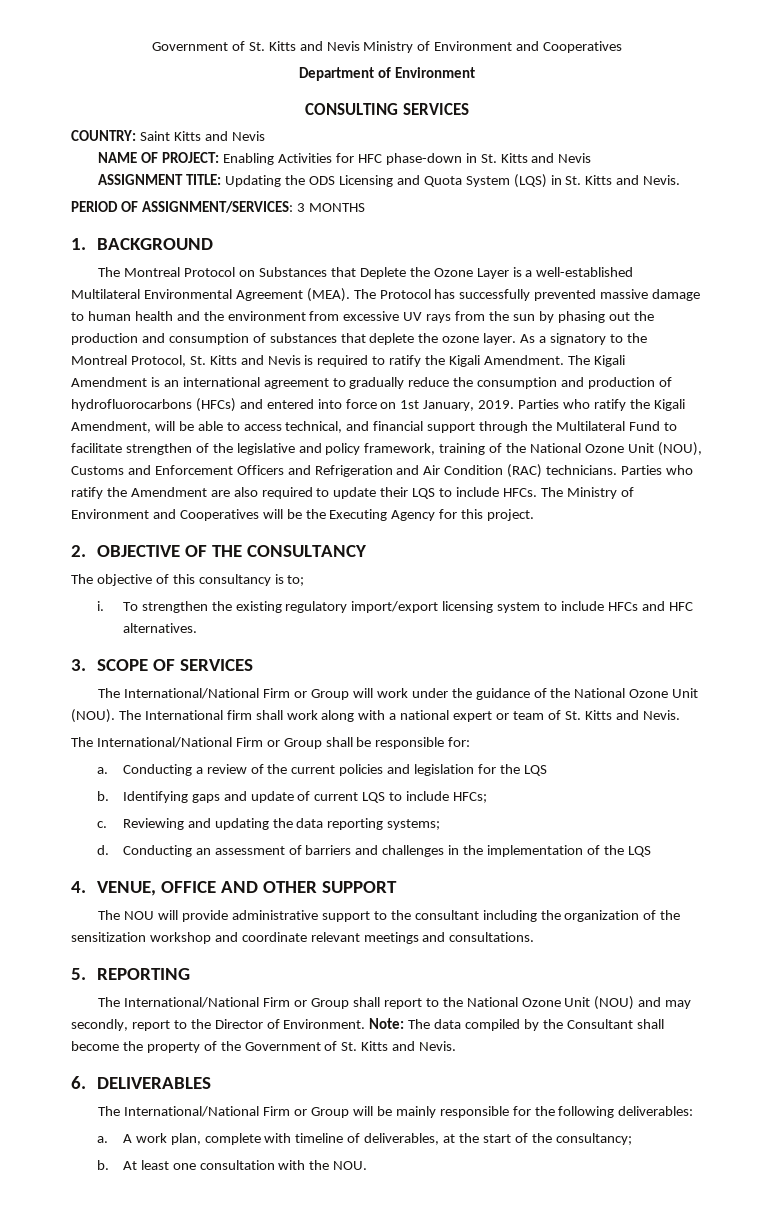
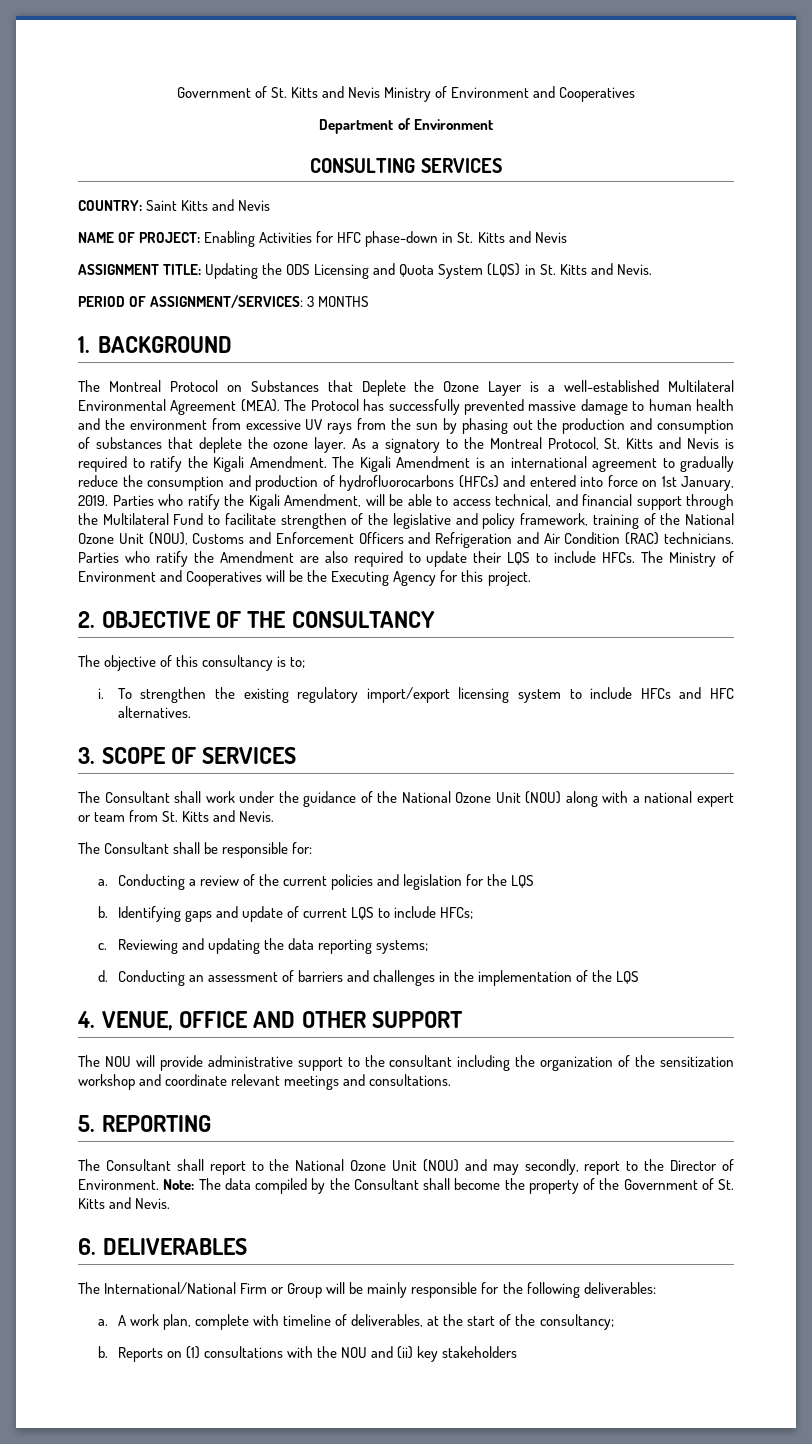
- The International/National Firm or Group will work under the guidance of the National Ozone Unit (NOU). The International firm shall work along with a national expert or team of St. Kitts and Nevis.
+ The Consultant shall work under the guidance of the National Ozone Unit (NOU) along with a national expert or team from St. Kitts and Nevis.
- The International/National Firm or Group shall be responsible for:
+ The Consultant shall be responsible for:
- The International/National Firm or Group shall report to the National Ozone Unit (NOU) and may secondly, report to the Director of Environment.
+ The Consultant shall report to the National Ozone Unit (NOU) and may secondly, report to the Director of Environment.
- At least one consultation with the NOU.
+ Reports on (1) consultations with the NOU and (ii) key stakeholders

